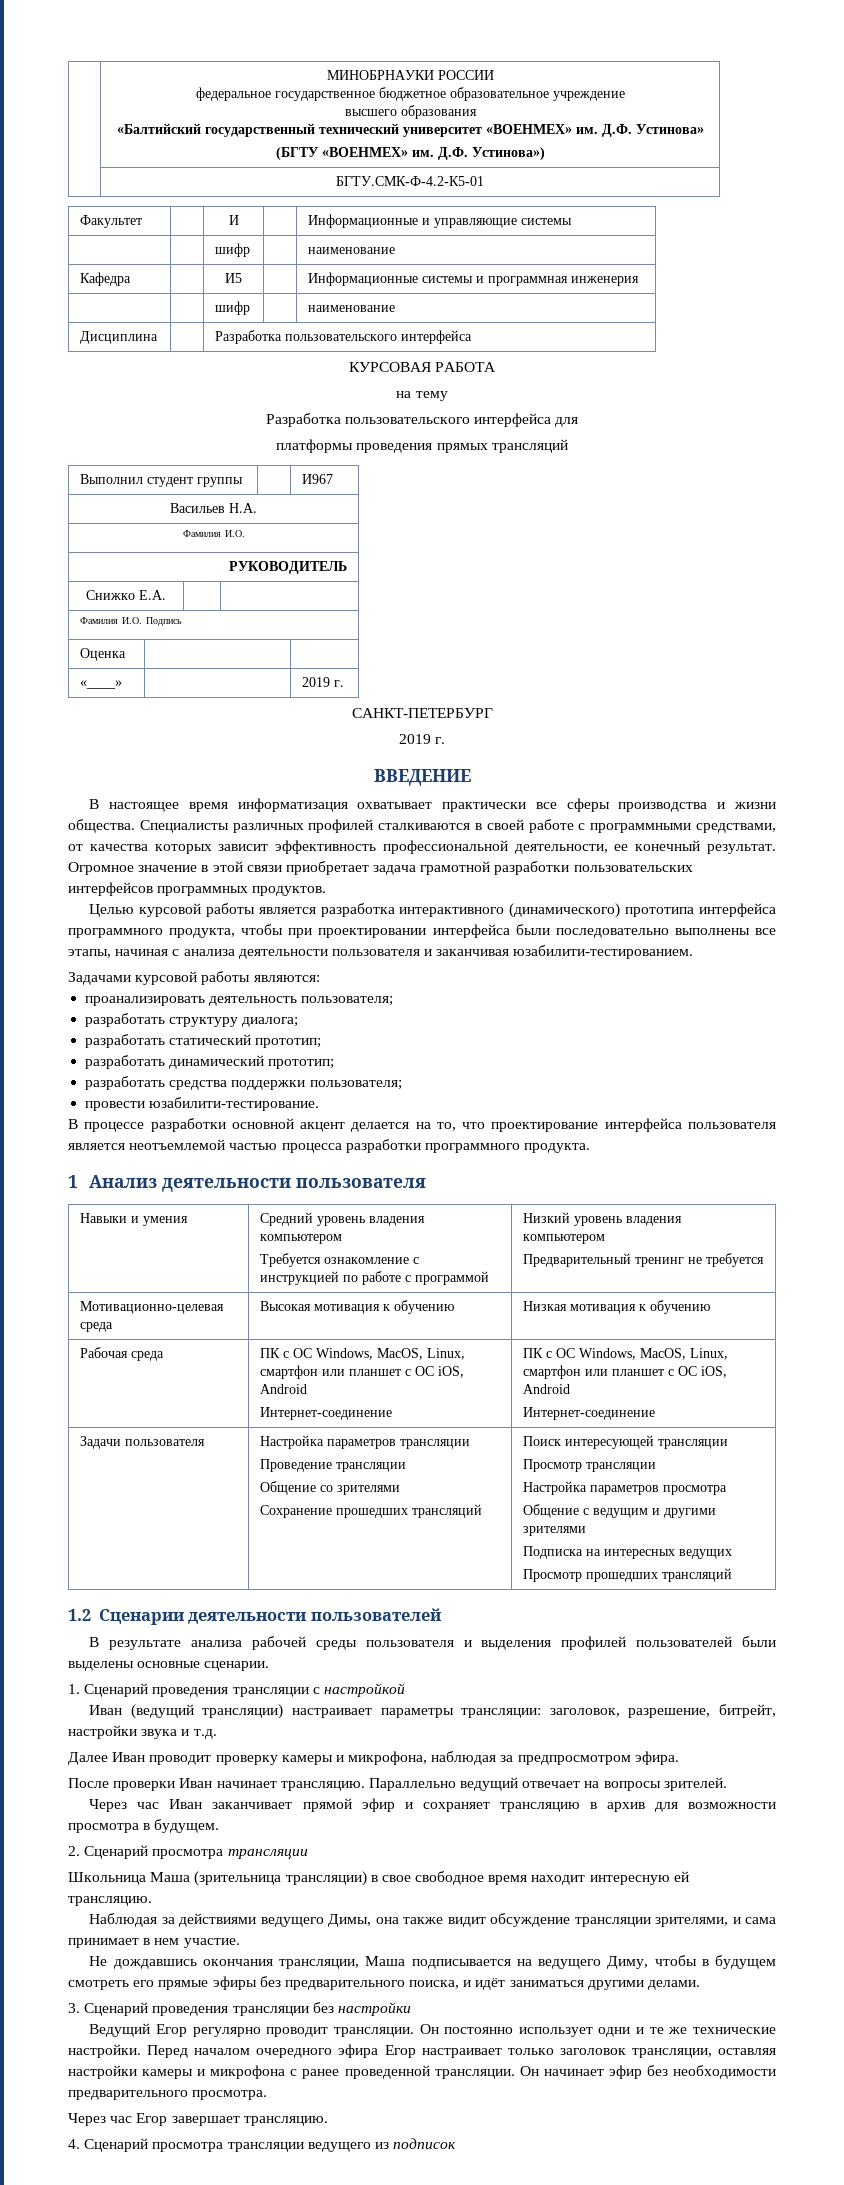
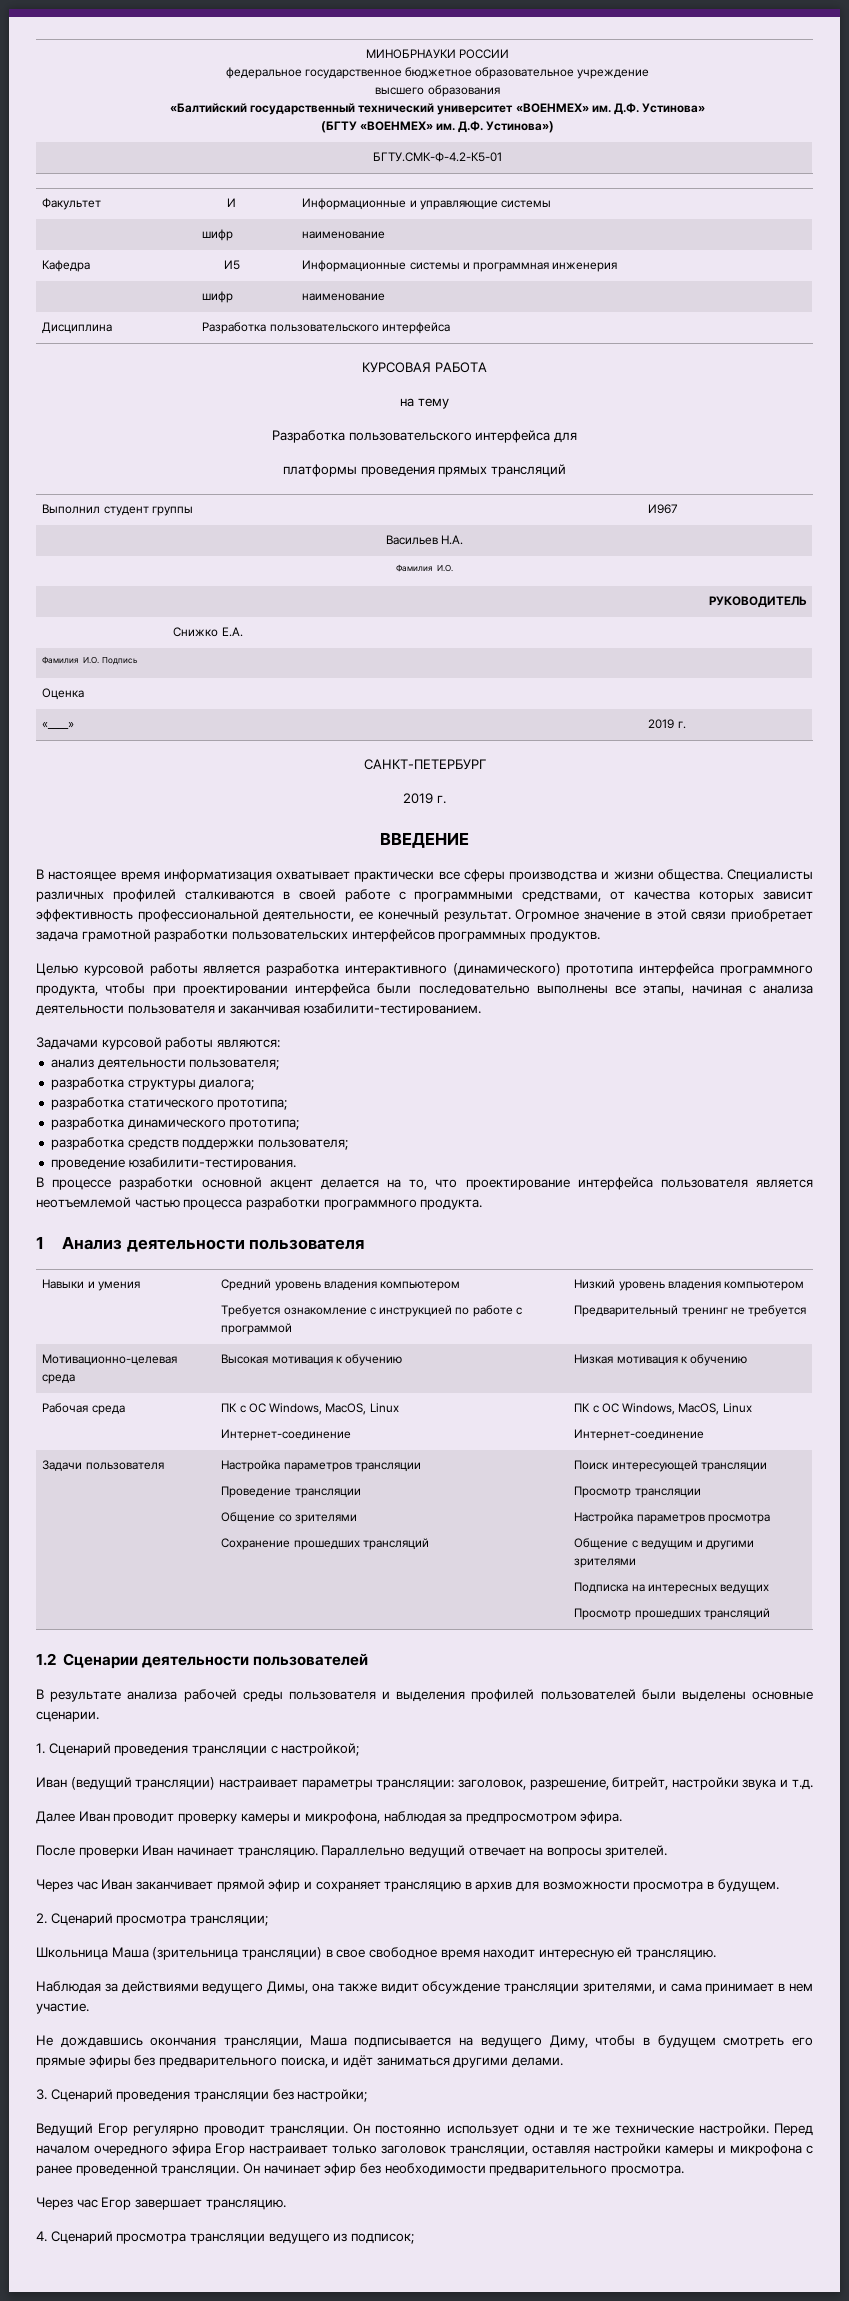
- проанализировать деятельность пользователя;
- разработать структуру диалога;
+ анализ деятельности пользователя;
+ разработка структуры диалога;
- разработать статический прототип;
- разработать динамический прототип;
- разработать средства поддержки пользователя;
+ разработка статического прототипа;
+ разработка динамического прототипа;
+ разработка средств поддержки пользователя;
- провести юзабилити-тестирование.
+ проведение юзабилити-тестирования.
- Рабочая среда | ПК с ОС Windows, MacOS, Linux, смартфон или планшет с ОС iOS, Android
- Интернет-соединение | ПК с ОС Windows, MacOS, Linux, смартфон или планшет с ОС iOS, Android
+ Рабочая среда | ПК с ОС Windows, MacOS, Linux
+ Интернет-соединение | ПК с ОС Windows, MacOS, Linux
- 1. Сценарий проведения трансляции с настройкой
+ 1. Сценарий проведения трансляции с настройкой;
- 2. Сценарий просмотра трансляции
+ 2. Сценарий просмотра трансляции;
- 3. Сценарий проведения трансляции без настройки
+ 3. Сценарий проведения трансляции без настройки;
- 4. Сценарий просмотра трансляции ведущего из подписок
+ 4. Сценарий просмотра трансляции ведущего из подписок;

